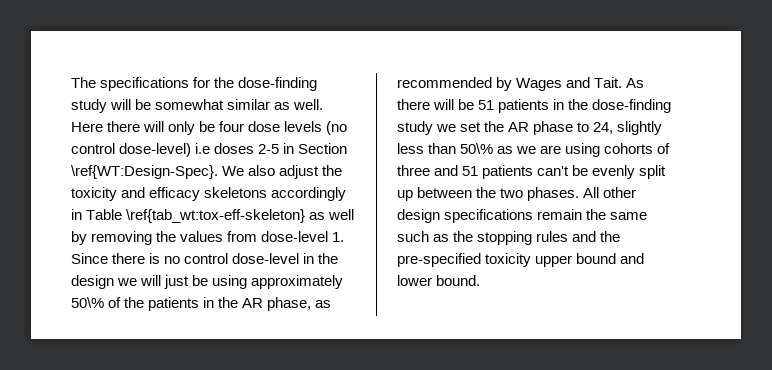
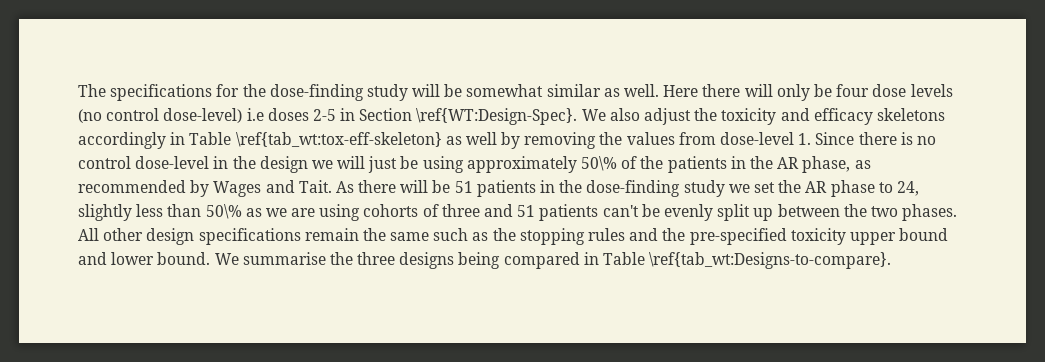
+ We summarise the three designs being compared in Table \ref{tab_wt:Designs-to-compare}.

